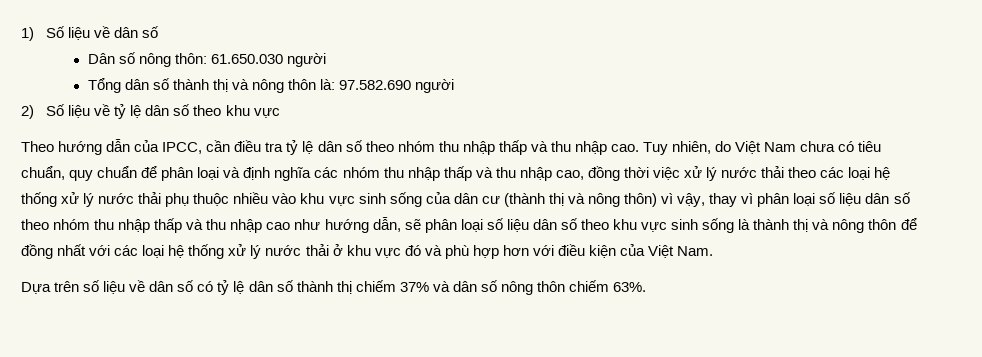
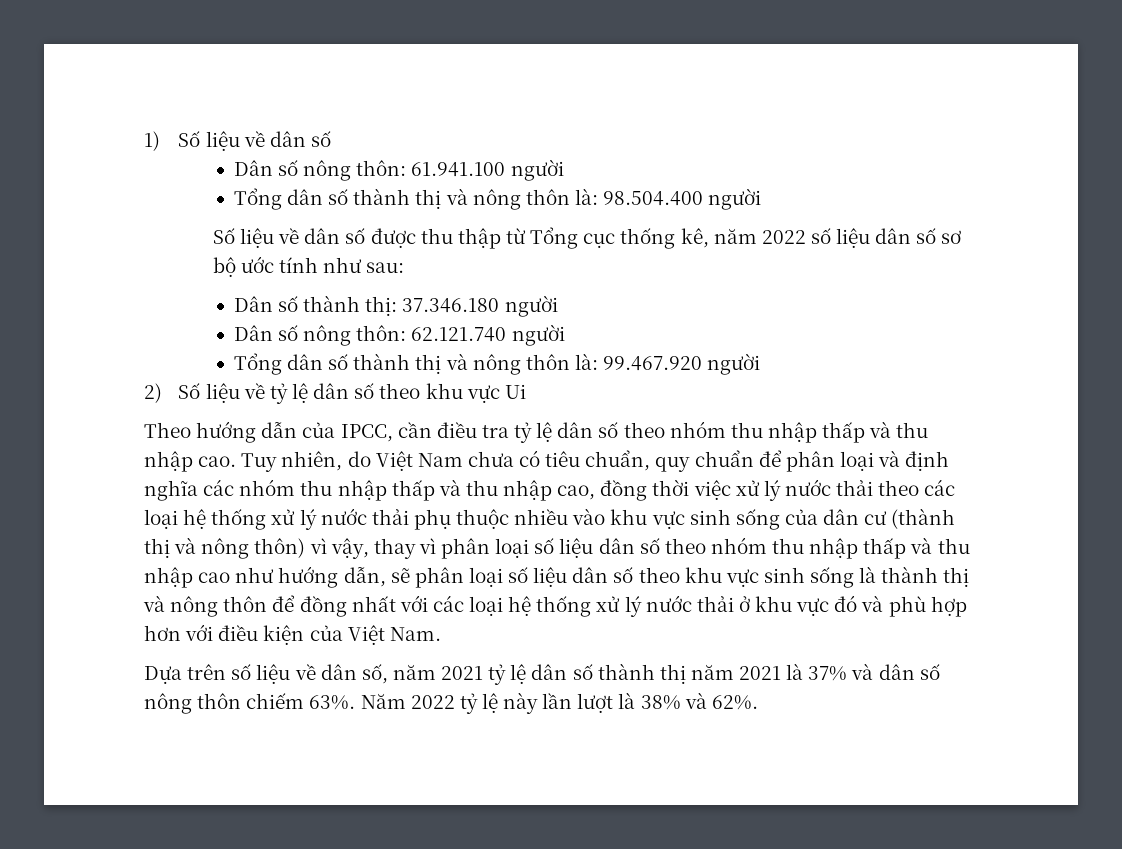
- Dân số nông thôn: 61.650.030 người
+ Dân số nông thôn: 61.941.100 người
- Tổng dân số thành thị và nông thôn là: 97.582.690 người
+ Tổng dân số thành thị và nông thôn là: 98.504.400 người
+ Số liệu về dân số được thu thập từ Tổng cục thống kê, năm 2022 số liệu dân số sơ bộ ước tính như sau:
+ Dân số thành thị: 37.346.180 người
+ Dân số nông thôn: 62.121.740 người
+ Tổng dân số thành thị và nông thôn là: 99.467.920 người
- 2) Số liệu về tỷ lệ dân số theo khu vực
+ 2) Số liệu về tỷ lệ dân số theo khu vực Ui
- Dựa trên số liệu về dân số có tỷ lệ dân số thành thị chiếm 37% và dân số nông thôn chiếm 63%.
+ Dựa trên số liệu về dân số, năm 2021 tỷ lệ dân số thành thị năm 2021 là 37% và dân số nông thôn chiếm 63%.
+ Năm 2022 tỷ lệ này lần lượt là 38% và 62%.

